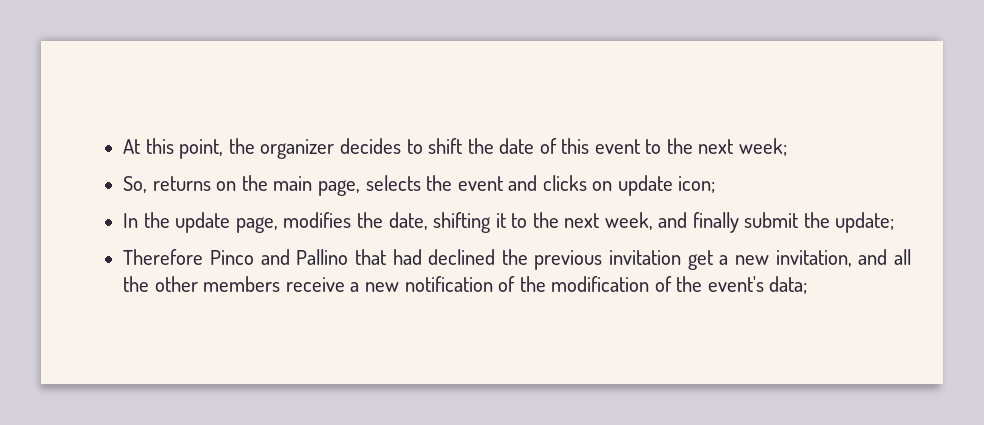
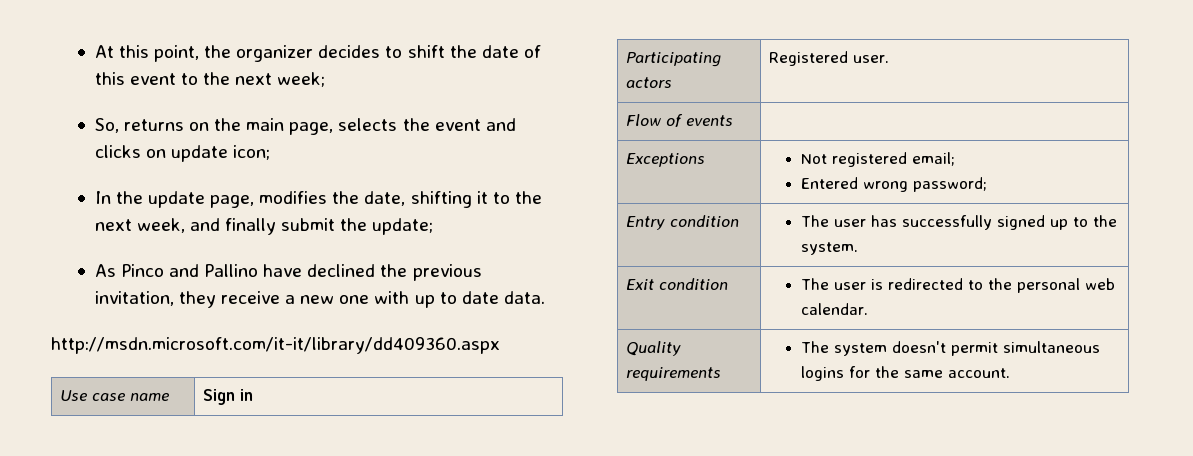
- Therefore Pinco and Pallino that had declined the previous invitation get a new invitation, and all the other members receive a new notification of the modification of the event's data;
+ As Pinco and Pallino have declined the previous invitation, they receive a new one with up to date data.
+ http://msdn.microsoft.com/it-it/library/dd409360.aspx
+ Use case name | Sign in
+ Participating actors | Registered user.
+ Flow of events |
+ Exceptions | Not registered email;
+ Entered wrong password;
+ Entry condition | The user has successfully signed up to the system.
+ Exit condition | The user is redirected to the personal web calendar.
+ Quality requirements | The system doesn't permit simultaneous logins for the same account.

